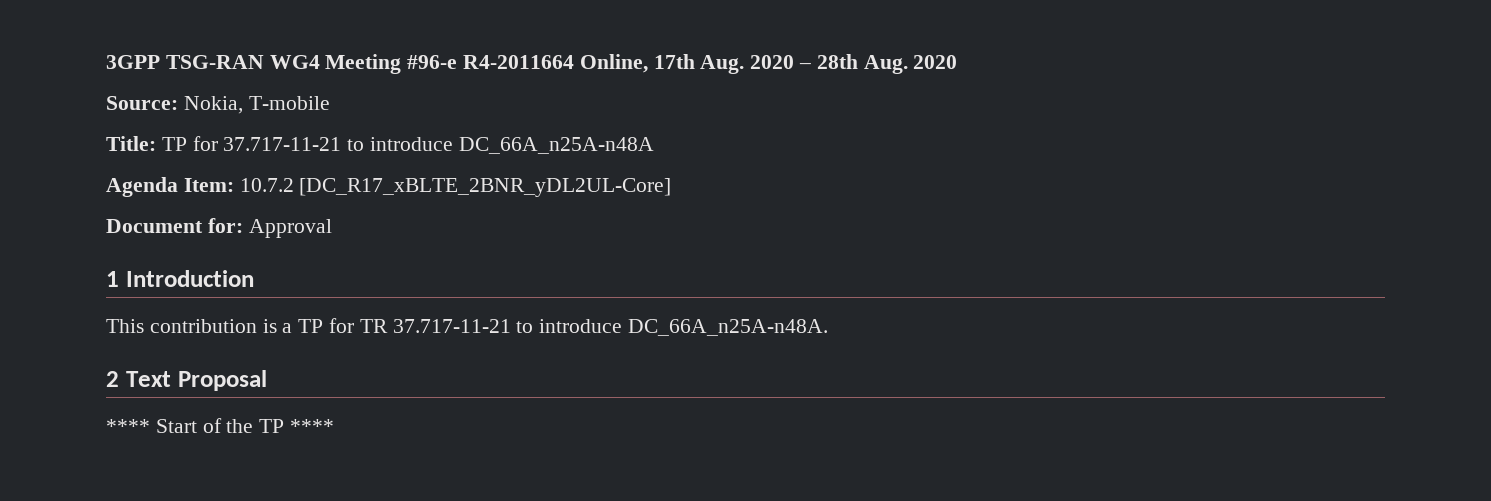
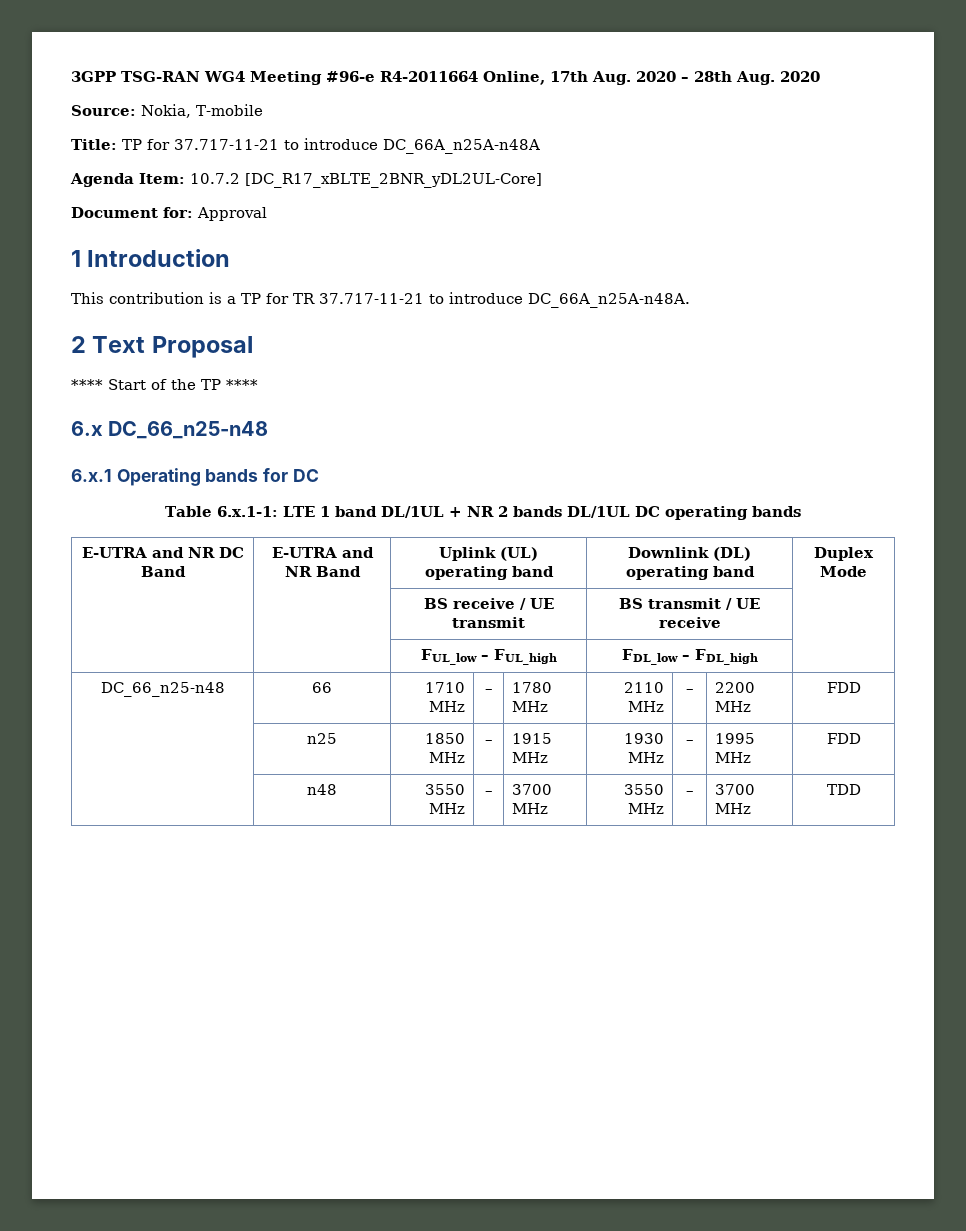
+ 6.x DC_66_n25-n48
+ 6.x.1 Operating bands for DC
+ Table 6.x.1-1: LTE 1 band DL/1UL + NR 2 bands DL/1UL DC operating bands
+ E-UTRA and NR DC Band | E-UTRA and NR Band | Uplink (UL) operating band | Downlink (DL) operating band | Duplex Mode
+ | | BS receive / UE transmit | BS transmit / UE receive |
+ | | FUL_low – FUL_high | FDL_low – FDL_high |
+ DC_66_n25-n48 | 66 | 1710 MHz | – | 1780 MHz | 2110 MHz | – | 2200 MHz | FDD
+ | n25 | 1850 MHz | – | 1915 MHz | 1930 MHz | – | 1995 MHz | FDD
+ | n48 | 3550 MHz | – | 3700 MHz | 3550 MHz | – | 3700 MHz | TDD

